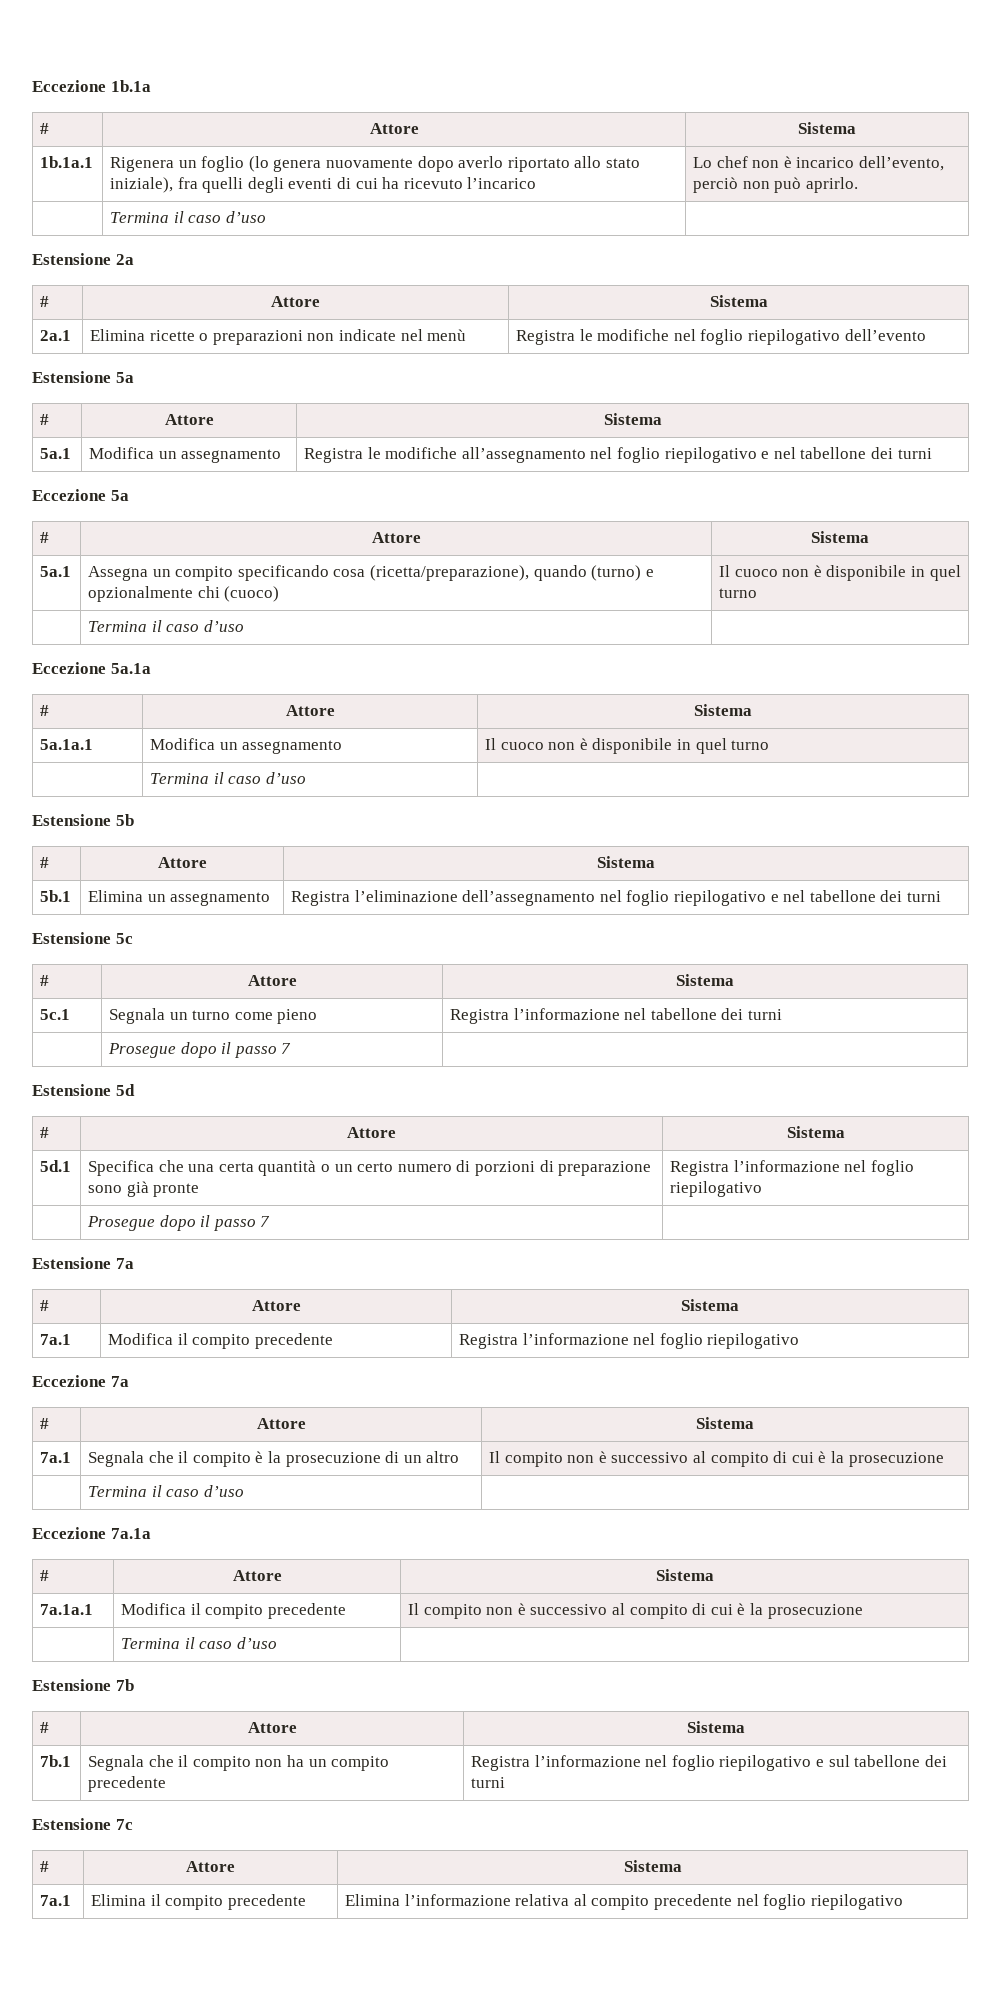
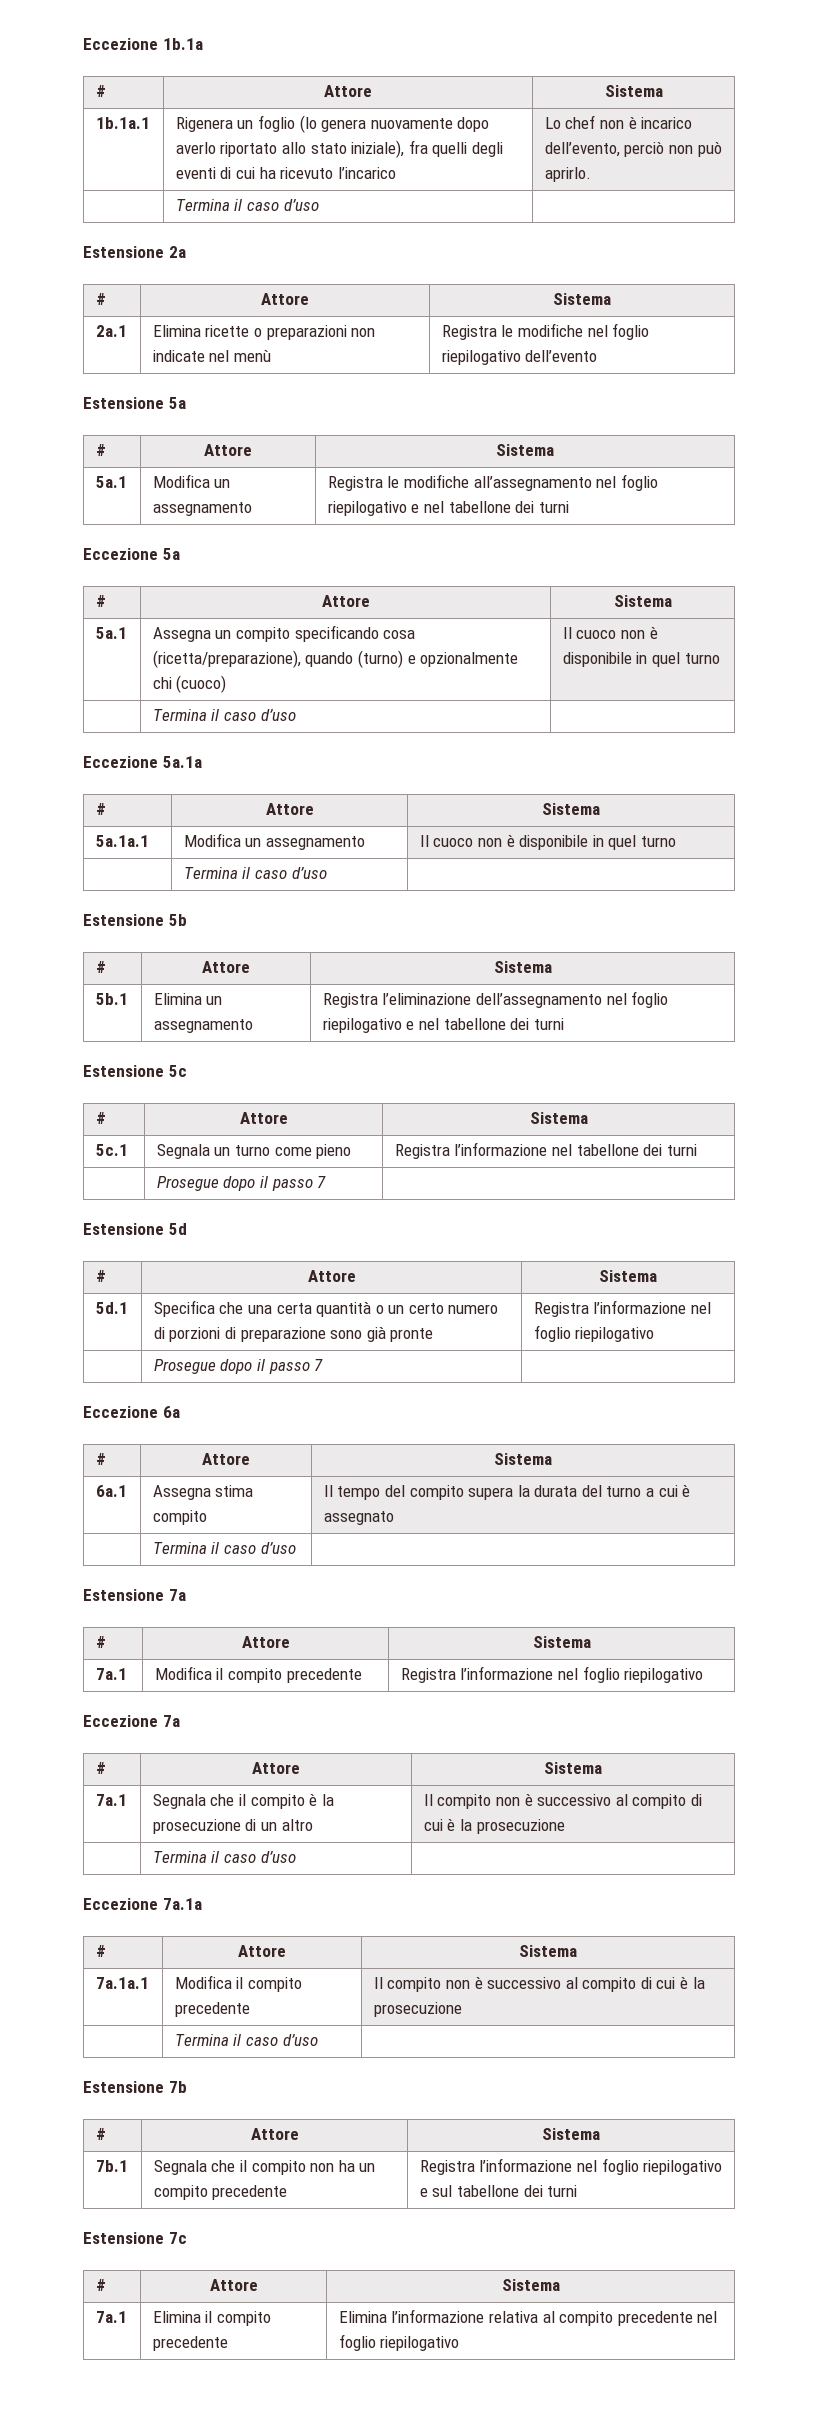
+ Eccezione 6a
+ # | Attore | Sistema
+ 6a.1 | Assegna stima compito | Il tempo del compito supera la durata del turno a cui è assegnato
+ | Termina il caso d’uso |

